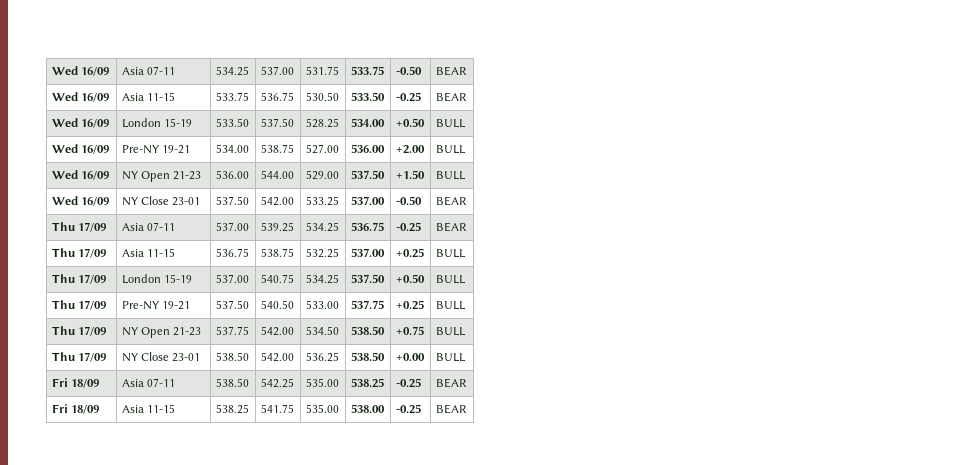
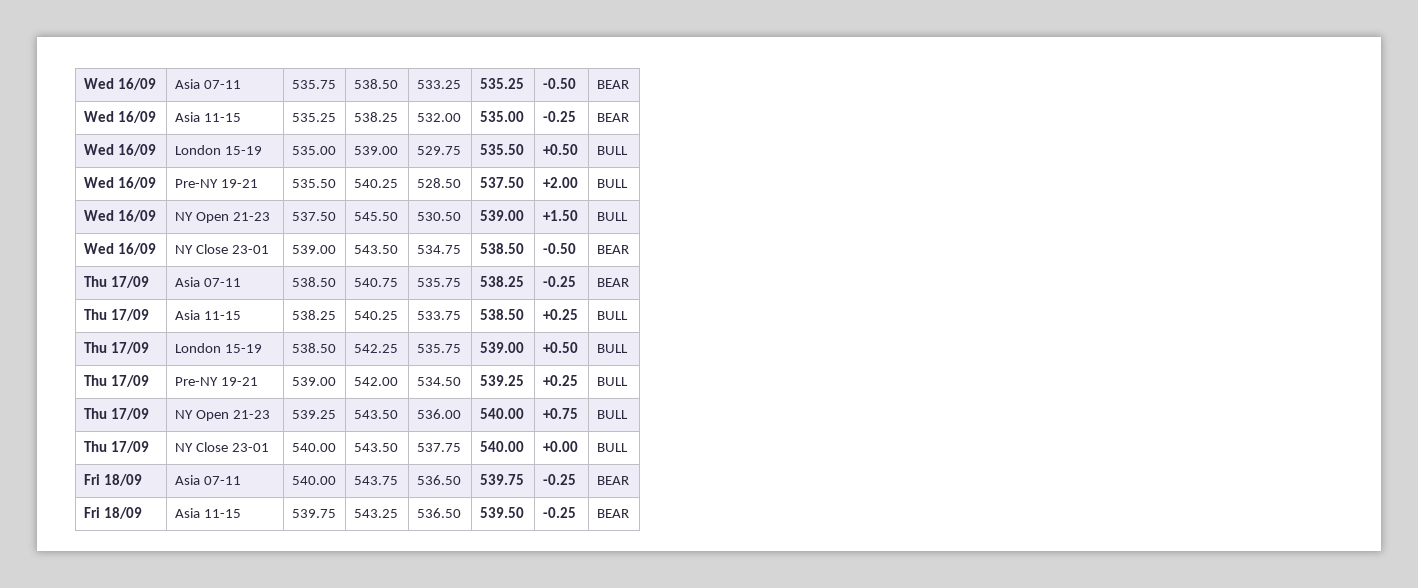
- Wed 16/09 | Asia 07-11 | 534.25 | 537.00 | 531.75 | 533.75 | -0.50 | BEAR
+ Wed 16/09 | Asia 07-11 | 535.75 | 538.50 | 533.25 | 535.25 | -0.50 | BEAR
- Wed 16/09 | Asia 11-15 | 533.75 | 536.75 | 530.50 | 533.50 | -0.25 | BEAR
+ Wed 16/09 | Asia 11-15 | 535.25 | 538.25 | 532.00 | 535.00 | -0.25 | BEAR
- Wed 16/09 | London 15-19 | 533.50 | 537.50 | 528.25 | 534.00 | +0.50 | BULL
+ Wed 16/09 | London 15-19 | 535.00 | 539.00 | 529.75 | 535.50 | +0.50 | BULL
- Wed 16/09 | Pre-NY 19-21 | 534.00 | 538.75 | 527.00 | 536.00 | +2.00 | BULL
+ Wed 16/09 | Pre-NY 19-21 | 535.50 | 540.25 | 528.50 | 537.50 | +2.00 | BULL
- Wed 16/09 | NY Open 21-23 | 536.00 | 544.00 | 529.00 | 537.50 | +1.50 | BULL
+ Wed 16/09 | NY Open 21-23 | 537.50 | 545.50 | 530.50 | 539.00 | +1.50 | BULL
- Wed 16/09 | NY Close 23-01 | 537.50 | 542.00 | 533.25 | 537.00 | -0.50 | BEAR
+ Wed 16/09 | NY Close 23-01 | 539.00 | 543.50 | 534.75 | 538.50 | -0.50 | BEAR
- Thu 17/09 | Asia 07-11 | 537.00 | 539.25 | 534.25 | 536.75 | -0.25 | BEAR
+ Thu 17/09 | Asia 07-11 | 538.50 | 540.75 | 535.75 | 538.25 | -0.25 | BEAR
- Thu 17/09 | Asia 11-15 | 536.75 | 538.75 | 532.25 | 537.00 | +0.25 | BULL
+ Thu 17/09 | Asia 11-15 | 538.25 | 540.25 | 533.75 | 538.50 | +0.25 | BULL
- Thu 17/09 | London 15-19 | 537.00 | 540.75 | 534.25 | 537.50 | +0.50 | BULL
+ Thu 17/09 | London 15-19 | 538.50 | 542.25 | 535.75 | 539.00 | +0.50 | BULL
- Thu 17/09 | Pre-NY 19-21 | 537.50 | 540.50 | 533.00 | 537.75 | +0.25 | BULL
+ Thu 17/09 | Pre-NY 19-21 | 539.00 | 542.00 | 534.50 | 539.25 | +0.25 | BULL
- Thu 17/09 | NY Open 21-23 | 537.75 | 542.00 | 534.50 | 538.50 | +0.75 | BULL
+ Thu 17/09 | NY Open 21-23 | 539.25 | 543.50 | 536.00 | 540.00 | +0.75 | BULL
- Thu 17/09 | NY Close 23-01 | 538.50 | 542.00 | 536.25 | 538.50 | +0.00 | BULL
+ Thu 17/09 | NY Close 23-01 | 540.00 | 543.50 | 537.75 | 540.00 | +0.00 | BULL
- Fri 18/09 | Asia 07-11 | 538.50 | 542.25 | 535.00 | 538.25 | -0.25 | BEAR
+ Fri 18/09 | Asia 07-11 | 540.00 | 543.75 | 536.50 | 539.75 | -0.25 | BEAR
- Fri 18/09 | Asia 11-15 | 538.25 | 541.75 | 535.00 | 538.00 | -0.25 | BEAR
+ Fri 18/09 | Asia 11-15 | 539.75 | 543.25 | 536.50 | 539.50 | -0.25 | BEAR

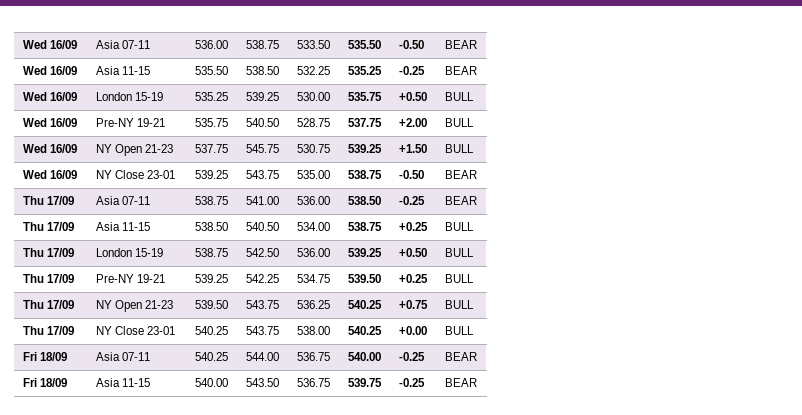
- Wed 16/09 | Asia 07-11 | 535.75 | 538.50 | 533.25 | 535.25 | -0.50 | BEAR
+ Wed 16/09 | Asia 07-11 | 536.00 | 538.75 | 533.50 | 535.50 | -0.50 | BEAR
- Wed 16/09 | Asia 11-15 | 535.25 | 538.25 | 532.00 | 535.00 | -0.25 | BEAR
+ Wed 16/09 | Asia 11-15 | 535.50 | 538.50 | 532.25 | 535.25 | -0.25 | BEAR
- Wed 16/09 | London 15-19 | 535.00 | 539.00 | 529.75 | 535.50 | +0.50 | BULL
+ Wed 16/09 | London 15-19 | 535.25 | 539.25 | 530.00 | 535.75 | +0.50 | BULL
- Wed 16/09 | Pre-NY 19-21 | 535.50 | 540.25 | 528.50 | 537.50 | +2.00 | BULL
+ Wed 16/09 | Pre-NY 19-21 | 535.75 | 540.50 | 528.75 | 537.75 | +2.00 | BULL
- Wed 16/09 | NY Open 21-23 | 537.50 | 545.50 | 530.50 | 539.00 | +1.50 | BULL
+ Wed 16/09 | NY Open 21-23 | 537.75 | 545.75 | 530.75 | 539.25 | +1.50 | BULL
- Wed 16/09 | NY Close 23-01 | 539.00 | 543.50 | 534.75 | 538.50 | -0.50 | BEAR
+ Wed 16/09 | NY Close 23-01 | 539.25 | 543.75 | 535.00 | 538.75 | -0.50 | BEAR
- Thu 17/09 | Asia 07-11 | 538.50 | 540.75 | 535.75 | 538.25 | -0.25 | BEAR
+ Thu 17/09 | Asia 07-11 | 538.75 | 541.00 | 536.00 | 538.50 | -0.25 | BEAR
- Thu 17/09 | Asia 11-15 | 538.25 | 540.25 | 533.75 | 538.50 | +0.25 | BULL
+ Thu 17/09 | Asia 11-15 | 538.50 | 540.50 | 534.00 | 538.75 | +0.25 | BULL
- Thu 17/09 | London 15-19 | 538.50 | 542.25 | 535.75 | 539.00 | +0.50 | BULL
+ Thu 17/09 | London 15-19 | 538.75 | 542.50 | 536.00 | 539.25 | +0.50 | BULL
- Thu 17/09 | Pre-NY 19-21 | 539.00 | 542.00 | 534.50 | 539.25 | +0.25 | BULL
+ Thu 17/09 | Pre-NY 19-21 | 539.25 | 542.25 | 534.75 | 539.50 | +0.25 | BULL
- Thu 17/09 | NY Open 21-23 | 539.25 | 543.50 | 536.00 | 540.00 | +0.75 | BULL
+ Thu 17/09 | NY Open 21-23 | 539.50 | 543.75 | 536.25 | 540.25 | +0.75 | BULL
- Thu 17/09 | NY Close 23-01 | 540.00 | 543.50 | 537.75 | 540.00 | +0.00 | BULL
+ Thu 17/09 | NY Close 23-01 | 540.25 | 543.75 | 538.00 | 540.25 | +0.00 | BULL
- Fri 18/09 | Asia 07-11 | 540.00 | 543.75 | 536.50 | 539.75 | -0.25 | BEAR
+ Fri 18/09 | Asia 07-11 | 540.25 | 544.00 | 536.75 | 540.00 | -0.25 | BEAR
- Fri 18/09 | Asia 11-15 | 539.75 | 543.25 | 536.50 | 539.50 | -0.25 | BEAR
+ Fri 18/09 | Asia 11-15 | 540.00 | 543.50 | 536.75 | 539.75 | -0.25 | BEAR

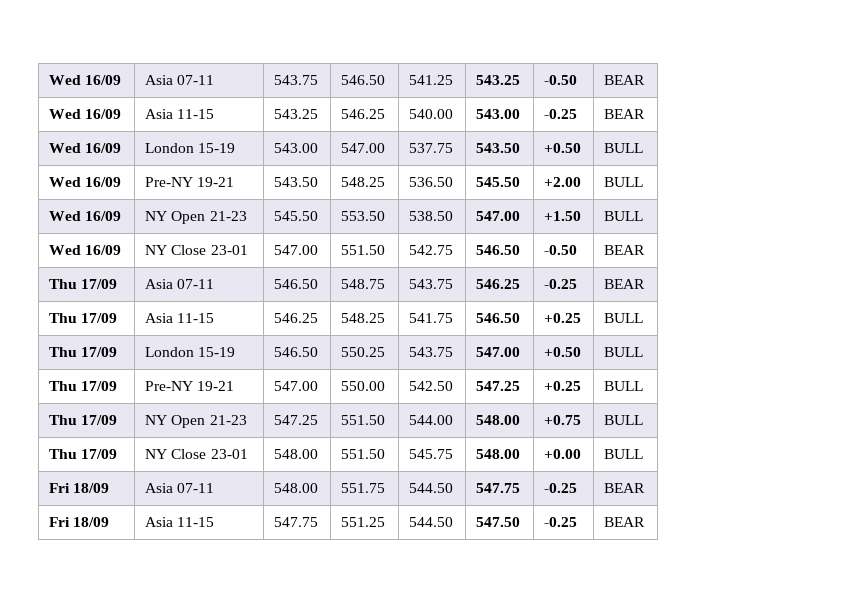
- Wed 16/09 | Asia 07-11 | 536.00 | 538.75 | 533.50 | 535.50 | -0.50 | BEAR
+ Wed 16/09 | Asia 07-11 | 543.75 | 546.50 | 541.25 | 543.25 | -0.50 | BEAR
- Wed 16/09 | Asia 11-15 | 535.50 | 538.50 | 532.25 | 535.25 | -0.25 | BEAR
+ Wed 16/09 | Asia 11-15 | 543.25 | 546.25 | 540.00 | 543.00 | -0.25 | BEAR
- Wed 16/09 | London 15-19 | 535.25 | 539.25 | 530.00 | 535.75 | +0.50 | BULL
+ Wed 16/09 | London 15-19 | 543.00 | 547.00 | 537.75 | 543.50 | +0.50 | BULL
- Wed 16/09 | Pre-NY 19-21 | 535.75 | 540.50 | 528.75 | 537.75 | +2.00 | BULL
+ Wed 16/09 | Pre-NY 19-21 | 543.50 | 548.25 | 536.50 | 545.50 | +2.00 | BULL
- Wed 16/09 | NY Open 21-23 | 537.75 | 545.75 | 530.75 | 539.25 | +1.50 | BULL
+ Wed 16/09 | NY Open 21-23 | 545.50 | 553.50 | 538.50 | 547.00 | +1.50 | BULL
- Wed 16/09 | NY Close 23-01 | 539.25 | 543.75 | 535.00 | 538.75 | -0.50 | BEAR
+ Wed 16/09 | NY Close 23-01 | 547.00 | 551.50 | 542.75 | 546.50 | -0.50 | BEAR
- Thu 17/09 | Asia 07-11 | 538.75 | 541.00 | 536.00 | 538.50 | -0.25 | BEAR
+ Thu 17/09 | Asia 07-11 | 546.50 | 548.75 | 543.75 | 546.25 | -0.25 | BEAR
- Thu 17/09 | Asia 11-15 | 538.50 | 540.50 | 534.00 | 538.75 | +0.25 | BULL
+ Thu 17/09 | Asia 11-15 | 546.25 | 548.25 | 541.75 | 546.50 | +0.25 | BULL
- Thu 17/09 | London 15-19 | 538.75 | 542.50 | 536.00 | 539.25 | +0.50 | BULL
+ Thu 17/09 | London 15-19 | 546.50 | 550.25 | 543.75 | 547.00 | +0.50 | BULL
- Thu 17/09 | Pre-NY 19-21 | 539.25 | 542.25 | 534.75 | 539.50 | +0.25 | BULL
+ Thu 17/09 | Pre-NY 19-21 | 547.00 | 550.00 | 542.50 | 547.25 | +0.25 | BULL
- Thu 17/09 | NY Open 21-23 | 539.50 | 543.75 | 536.25 | 540.25 | +0.75 | BULL
+ Thu 17/09 | NY Open 21-23 | 547.25 | 551.50 | 544.00 | 548.00 | +0.75 | BULL
- Thu 17/09 | NY Close 23-01 | 540.25 | 543.75 | 538.00 | 540.25 | +0.00 | BULL
+ Thu 17/09 | NY Close 23-01 | 548.00 | 551.50 | 545.75 | 548.00 | +0.00 | BULL
- Fri 18/09 | Asia 07-11 | 540.25 | 544.00 | 536.75 | 540.00 | -0.25 | BEAR
+ Fri 18/09 | Asia 07-11 | 548.00 | 551.75 | 544.50 | 547.75 | -0.25 | BEAR
- Fri 18/09 | Asia 11-15 | 540.00 | 543.50 | 536.75 | 539.75 | -0.25 | BEAR
+ Fri 18/09 | Asia 11-15 | 547.75 | 551.25 | 544.50 | 547.50 | -0.25 | BEAR

